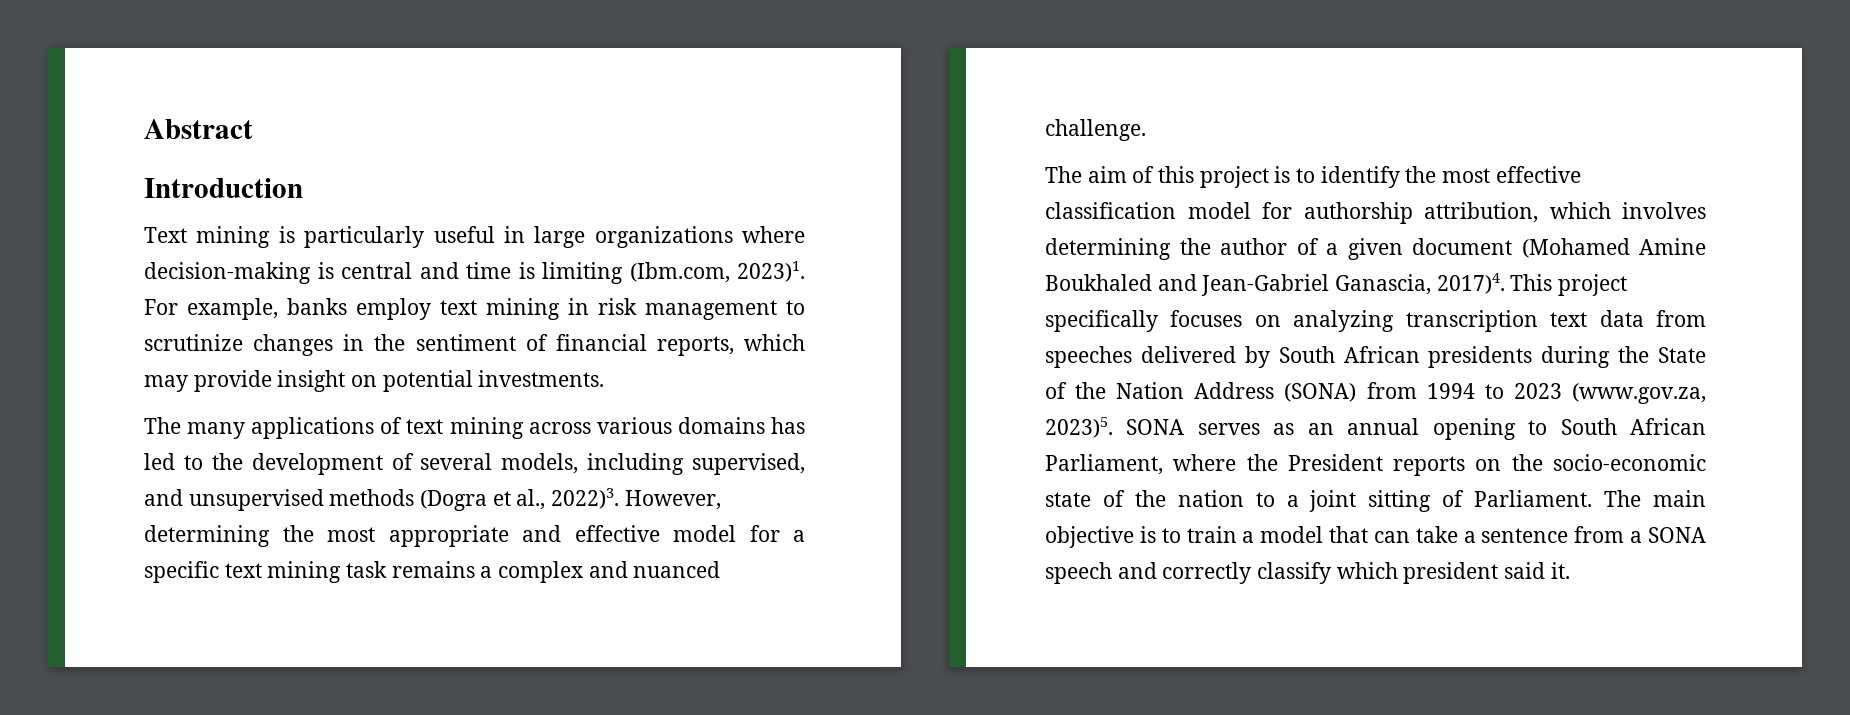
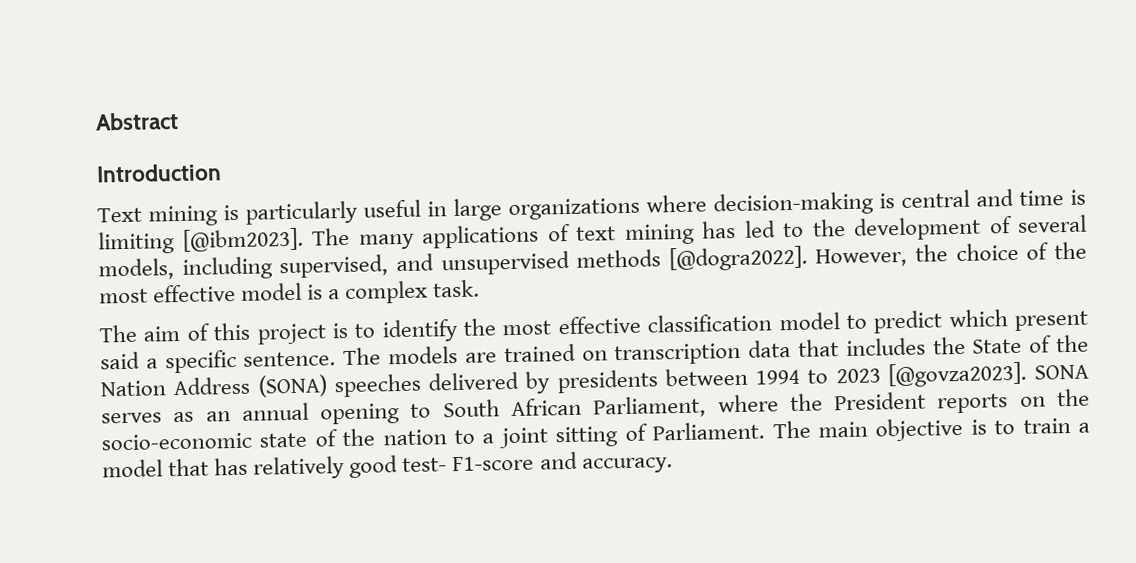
- Text mining is particularly useful in large organizations where decision-making is central and time is limiting (Ibm.com, 2023)1. For example, banks employ text mining in risk management to scrutinize changes in the sentiment of financial reports, which may provide insight on potential investments.
- The many applications of text mining across various domains has led to the development of several models, including supervised, and unsupervised methods (Dogra et al., 2022)3. However, determining the most appropriate and effective model for a specific text mining task remains a complex and nuanced challenge.
+ Text mining is particularly useful in large organizations where decision-making is central and time is limiting [@ibm2023]. The many applications of text mining has led to the development of several models, including supervised, and unsupervised methods [@dogra2022]. However, the choice of the most effective model is a complex task.
- The aim of this project is to identify the most effective classification model for authorship attribution, which involves determining the author of a given document (Mohamed Amine Boukhaled and Jean-Gabriel Ganascia, 2017)4. This project specifically focuses on analyzing transcription text data from speeches delivered by South African presidents during the State of the Nation Address (SONA) from 1994 to 2023 (www.gov.za, 2023)5.
+ The aim of this project is to identify the most effective classification model to predict which present said a specific sentence. The models are trained on transcription data that includes the State of the Nation Address (SONA) speeches delivered by presidents between 1994 to 2023 [@govza2023].
- The main objective is to train a model that can take a sentence from a SONA speech and correctly classify which president said it.
+ The main objective is to train a model that has relatively good test- F1-score and accuracy.

